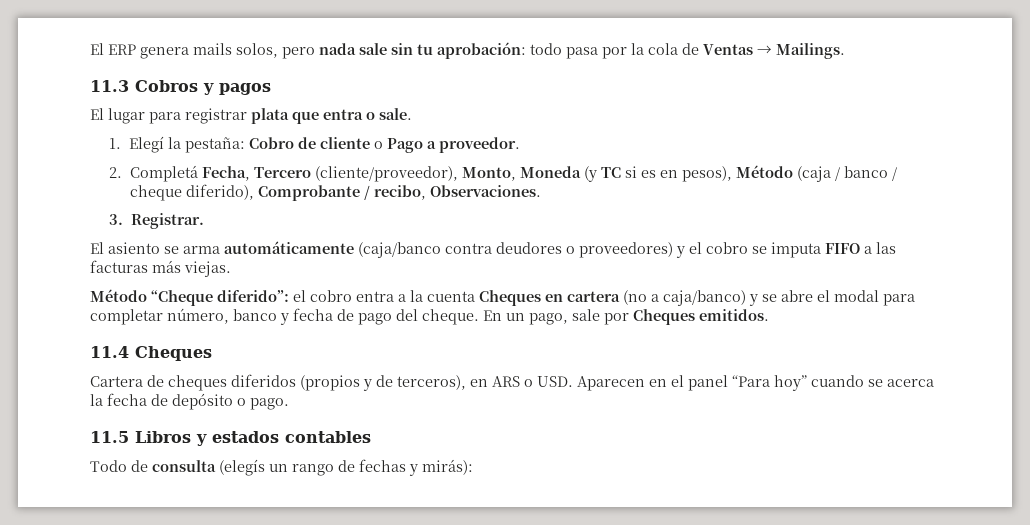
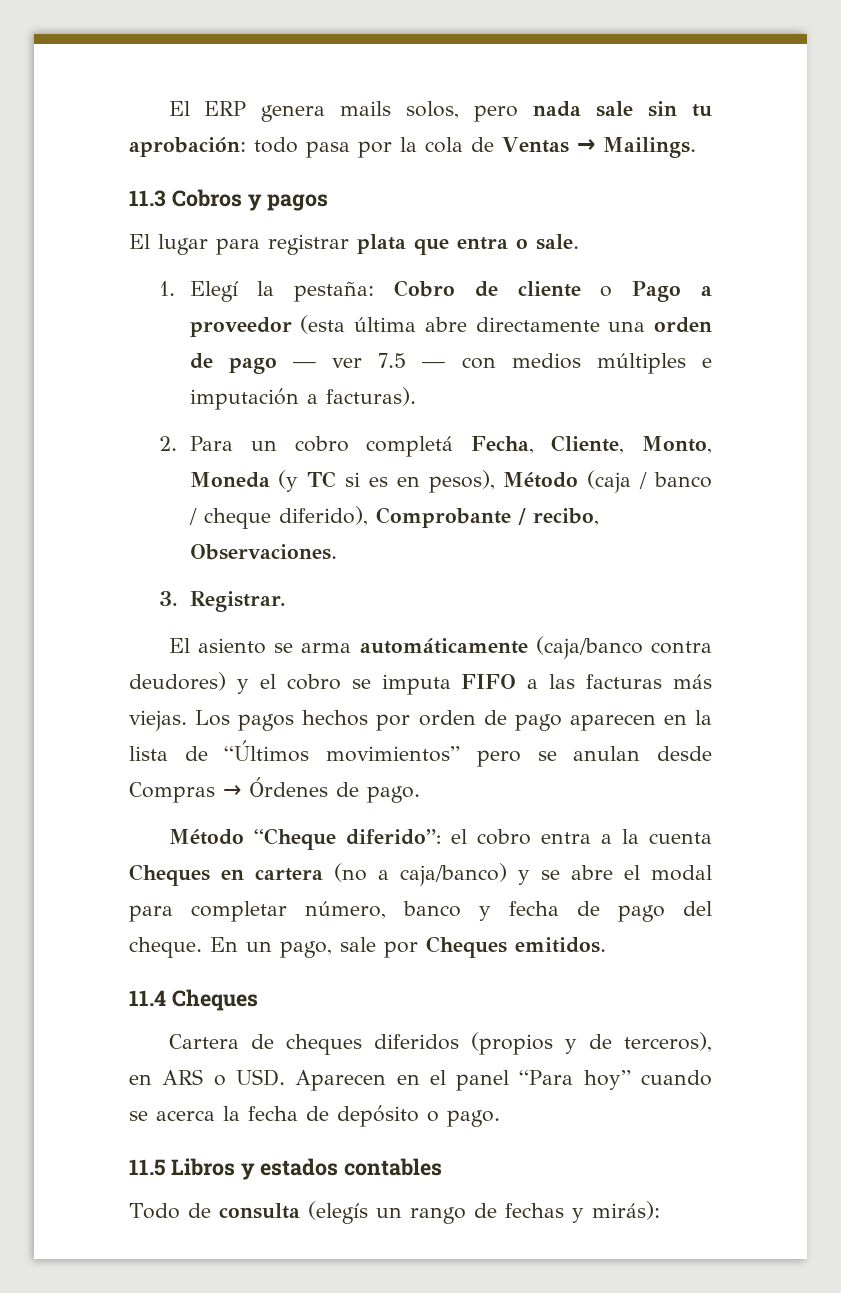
- 1. Elegí la pestaña: Cobro de cliente o Pago a proveedor.
- 2. Completá Fecha, Tercero (cliente/proveedor), Monto, Moneda (y TC si es en pesos), Método (caja / banco / cheque diferido), Comprobante / recibo, Observaciones.
+ 1. Elegí la pestaña: Cobro de cliente o Pago a proveedor (esta última abre directamente una orden de pago — ver 7.5 — con medios múltiples e imputación a facturas).
+ 2. Para un cobro completá Fecha, Cliente, Monto, Moneda (y TC si es en pesos), Método (caja / banco / cheque diferido), Comprobante / recibo, Observaciones.
- El asiento se arma automáticamente (caja/banco contra deudores o proveedores) y el cobro se imputa FIFO a las facturas más viejas.
+ El asiento se arma automáticamente (caja/banco contra deudores) y el cobro se imputa FIFO a las facturas más viejas. Los pagos hechos por orden de pago aparecen en la lista de “Últimos movimientos” pero se anulan desde Compras → Órdenes de pago.

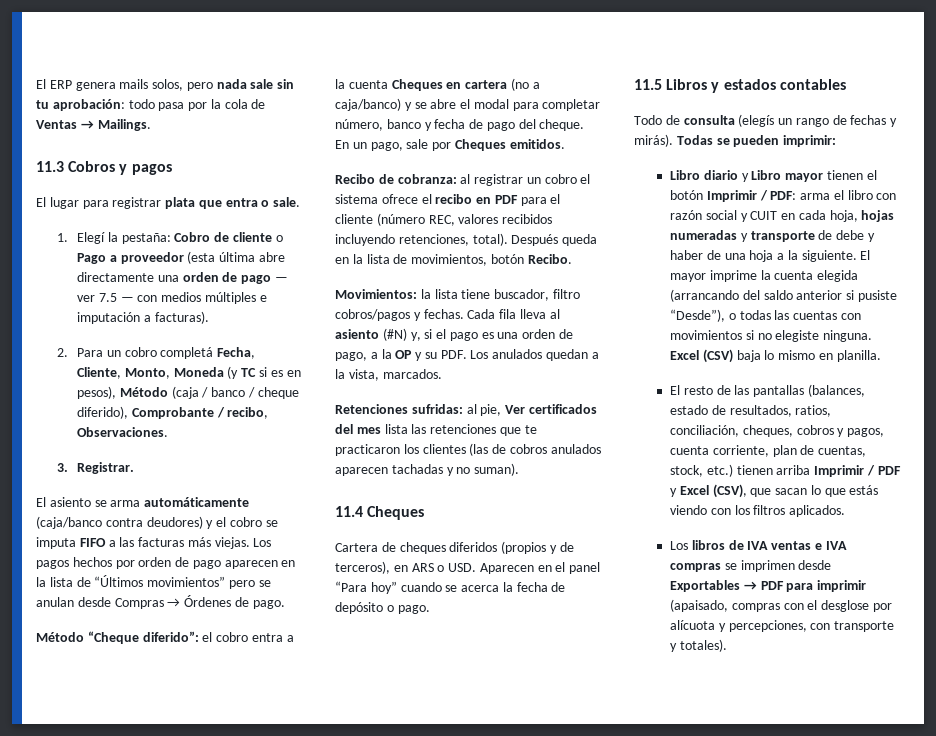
+ Recibo de cobranza: al registrar un cobro el sistema ofrece el recibo en PDF para el cliente (número REC, valores recibidos incluyendo retenciones, total). Después queda en la lista de movimientos, botón Recibo.
+ Movimientos: la lista tiene buscador, filtro cobros/pagos y fechas. Cada fila lleva al asiento (#N) y, si el pago es una orden de pago, a la OP y su PDF. Los anulados quedan a la vista, marcados.
+ Retenciones sufridas: al pie, Ver certificados del mes lista las retenciones que te practicaron los clientes (las de cobros anulados aparecen tachadas y no suman).
- Todo de consulta (elegís un rango de fechas y mirás):
+ Todo de consulta (elegís un rango de fechas y mirás). Todas se pueden imprimir:
+ Libro diario y Libro mayor tienen el botón Imprimir / PDF: arma el libro con razón social y CUIT en cada hoja, hojas numeradas y transporte de debe y haber de una hoja a la siguiente. El mayor imprime la cuenta elegida (arrancando del saldo anterior si pusiste “Desde”), o todas las cuentas con movimientos si no elegiste ninguna. Excel (CSV) baja lo mismo en planilla.
+ El resto de las pantallas (balances, estado de resultados, ratios, conciliación, cheques, cobros y pagos, cuenta corriente, plan de cuentas, stock, etc.) tienen arriba Imprimir / PDF y Excel (CSV), que sacan lo que estás viendo con los filtros aplicados.
+ Los libros de IVA ventas e IVA compras se imprimen desde Exportables → PDF para imprimir (apaisado, compras con el desglose por alícuota y percepciones, con transporte y totales).

